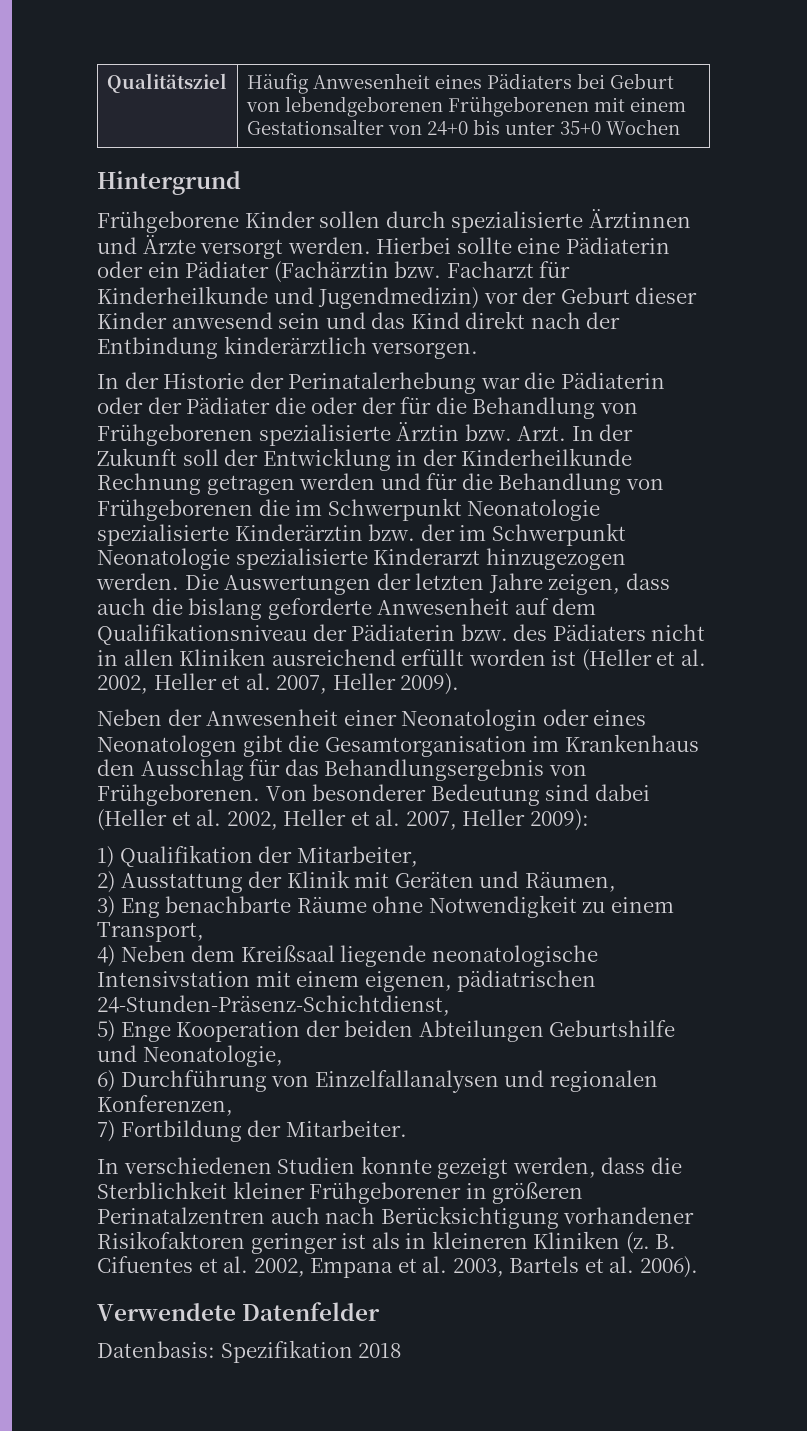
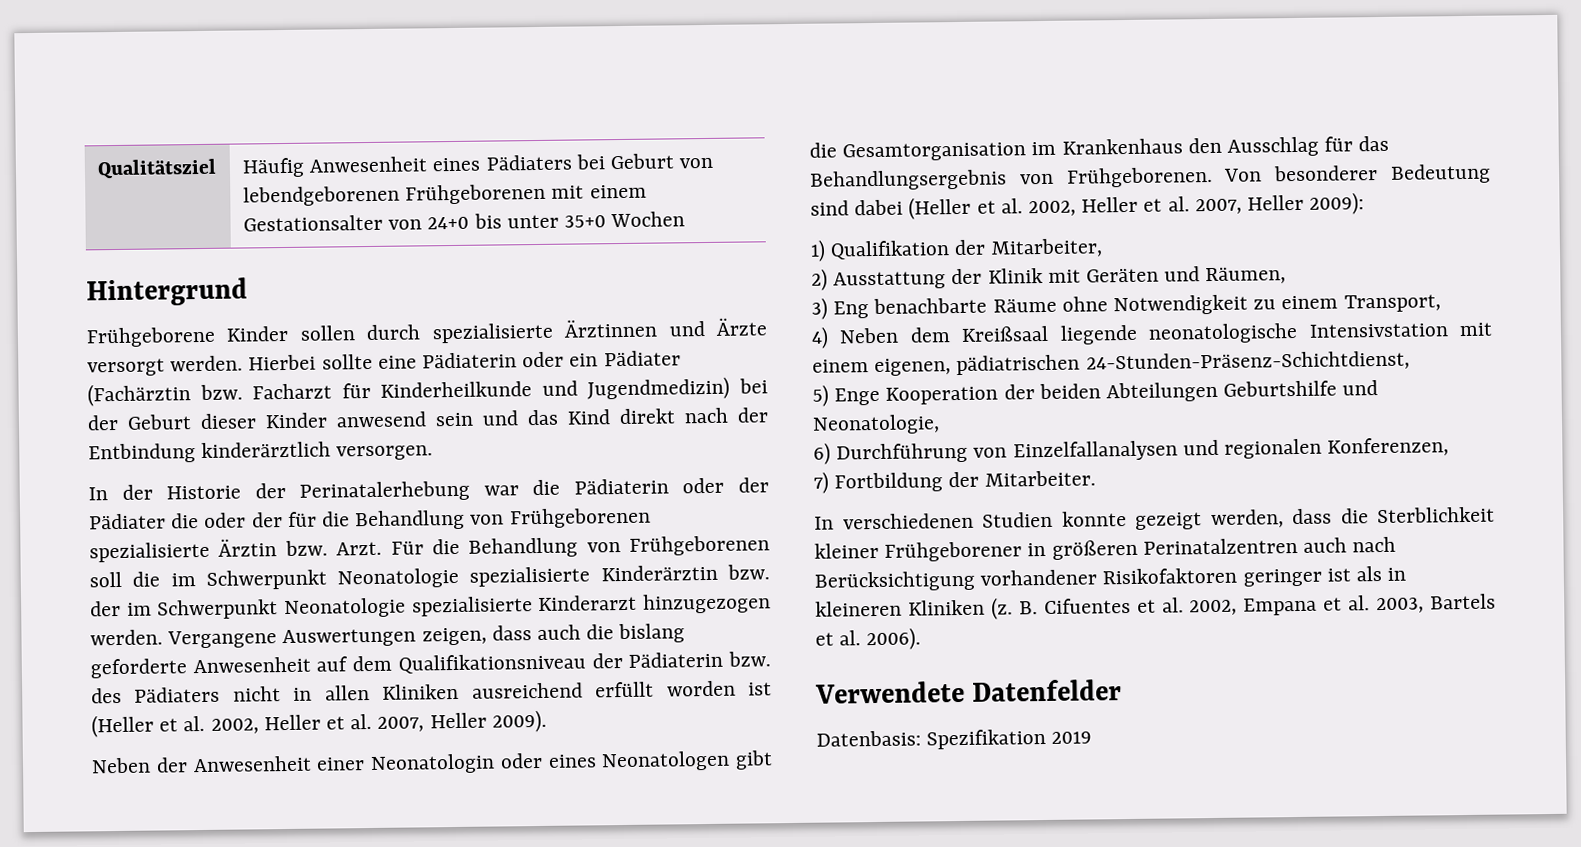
- Hierbei sollte eine Pädiaterin oder ein Pädiater (Fachärztin bzw. Facharzt für Kinderheilkunde und Jugendmedizin) vor der Geburt dieser Kinder anwesend sein und das Kind direkt nach der Entbindung kinderärztlich versorgen.
+ Hierbei sollte eine Pädiaterin oder ein Pädiater (Fachärztin bzw. Facharzt für Kinderheilkunde und Jugendmedizin) bei der Geburt dieser Kinder anwesend sein und das Kind direkt nach der Entbindung kinderärztlich versorgen.
- In der Zukunft soll der Entwicklung in der Kinderheilkunde Rechnung getragen werden und für die Behandlung von Frühgeborenen die im Schwerpunkt Neonatologie spezialisierte Kinderärztin bzw. der im Schwerpunkt Neonatologie spezialisierte Kinderarzt hinzugezogen werden.
+ Für die Behandlung von Frühgeborenen soll die im Schwerpunkt Neonatologie spezialisierte Kinderärztin bzw. der im Schwerpunkt Neonatologie spezialisierte Kinderarzt hinzugezogen werden.
- Die Auswertungen der letzten Jahre zeigen, dass auch die bislang geforderte Anwesenheit auf dem Qualifikationsniveau der Pädiaterin bzw. des Pädiaters nicht in allen Kliniken ausreichend erfüllt worden ist (Heller et al. 2002, Heller et al. 2007, Heller 2009).
+ Vergangene Auswertungen zeigen, dass auch die bislang geforderte Anwesenheit auf dem Qualifikationsniveau der Pädiaterin bzw. des Pädiaters nicht in allen Kliniken ausreichend erfüllt worden ist (Heller et al. 2002, Heller et al. 2007, Heller 2009).
- Datenbasis: Spezifikation 2018
+ Datenbasis: Spezifikation 2019

